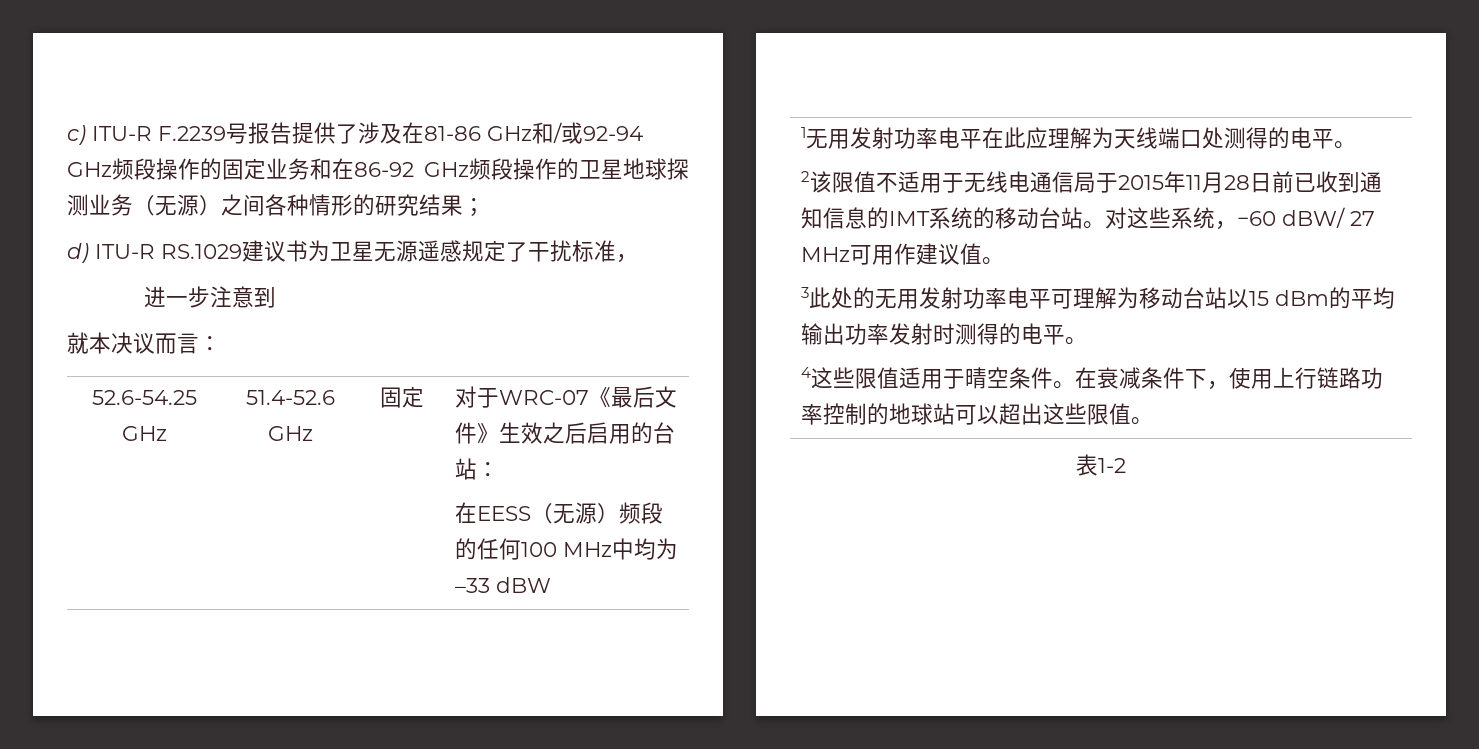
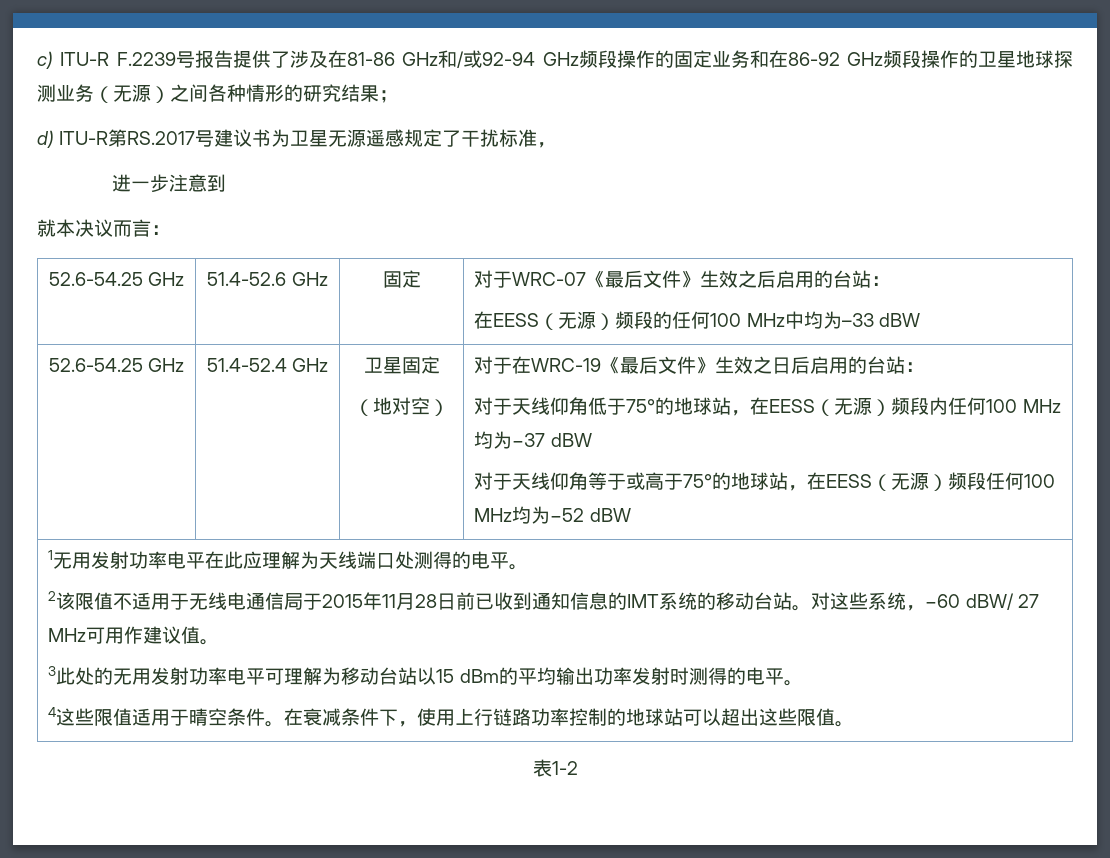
- d) ITU-R RS.1029建议书为卫星无源遥感规定了干扰标准，
+ d) ITU-R第RS.2017号建议书为卫星无源遥感规定了干扰标准，
+ 52.6-54.25 GHz | 51.4-52.4 GHz | 卫星固定
+ （地对空） | 对于在WRC-19《最后文件》生效之日后启用的台站：
+ 对于天线仰角低于75°的地球站，在EESS（无源）频段内任何100 MHz均为−37 dBW
+ 对于天线仰角等于或高于75°的地球站，在EESS（无源）频段任何100 MHz均为−52 dBW

